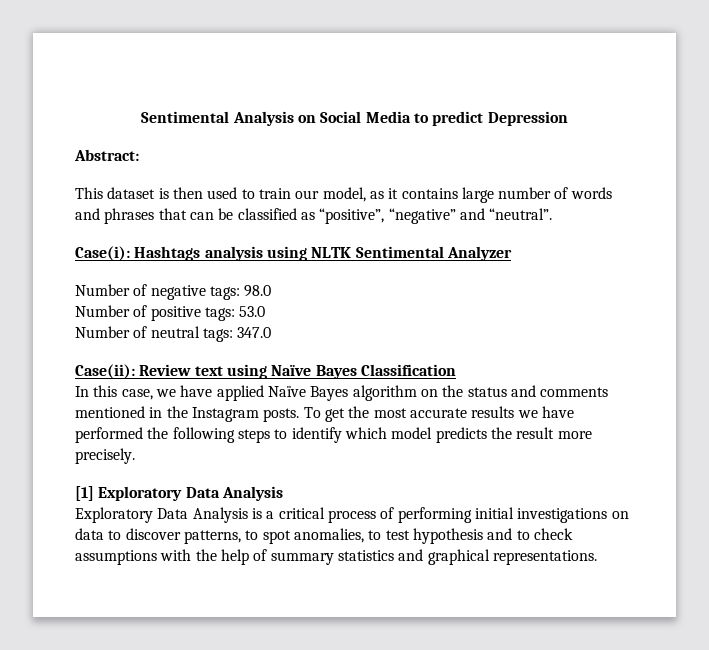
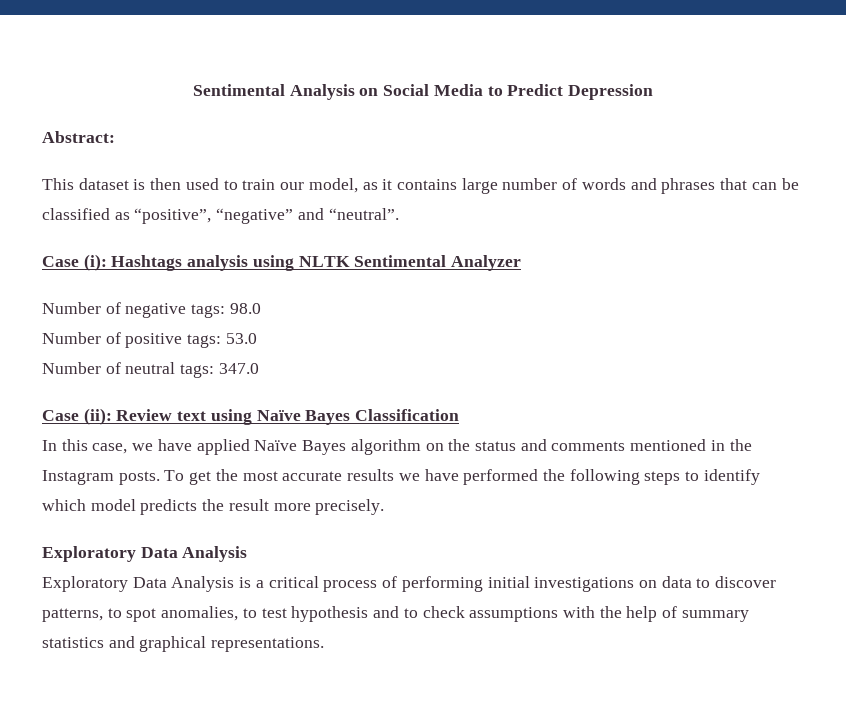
- Sentimental Analysis on Social Media to predict Depression
+ Sentimental Analysis on Social Media to Predict Depression
- Case(i): Hashtags analysis using NLTK Sentimental Analyzer
+ Case (i): Hashtags analysis using NLTK Sentimental Analyzer
- Case(ii): Review text using Naïve Bayes Classification
+ Case (ii): Review text using Naïve Bayes Classification
  To get the most accurate results we have performed the following steps to identify which model predicts the result more precisely.
- [1] Exploratory Data Analysis
+ Exploratory Data Analysis

